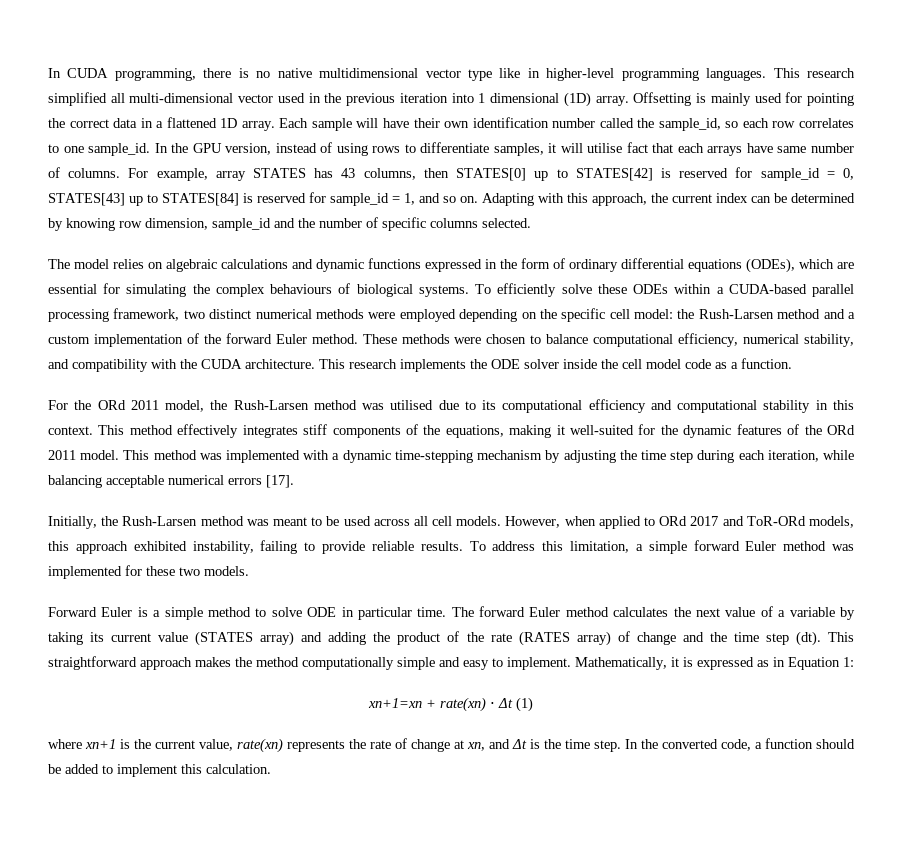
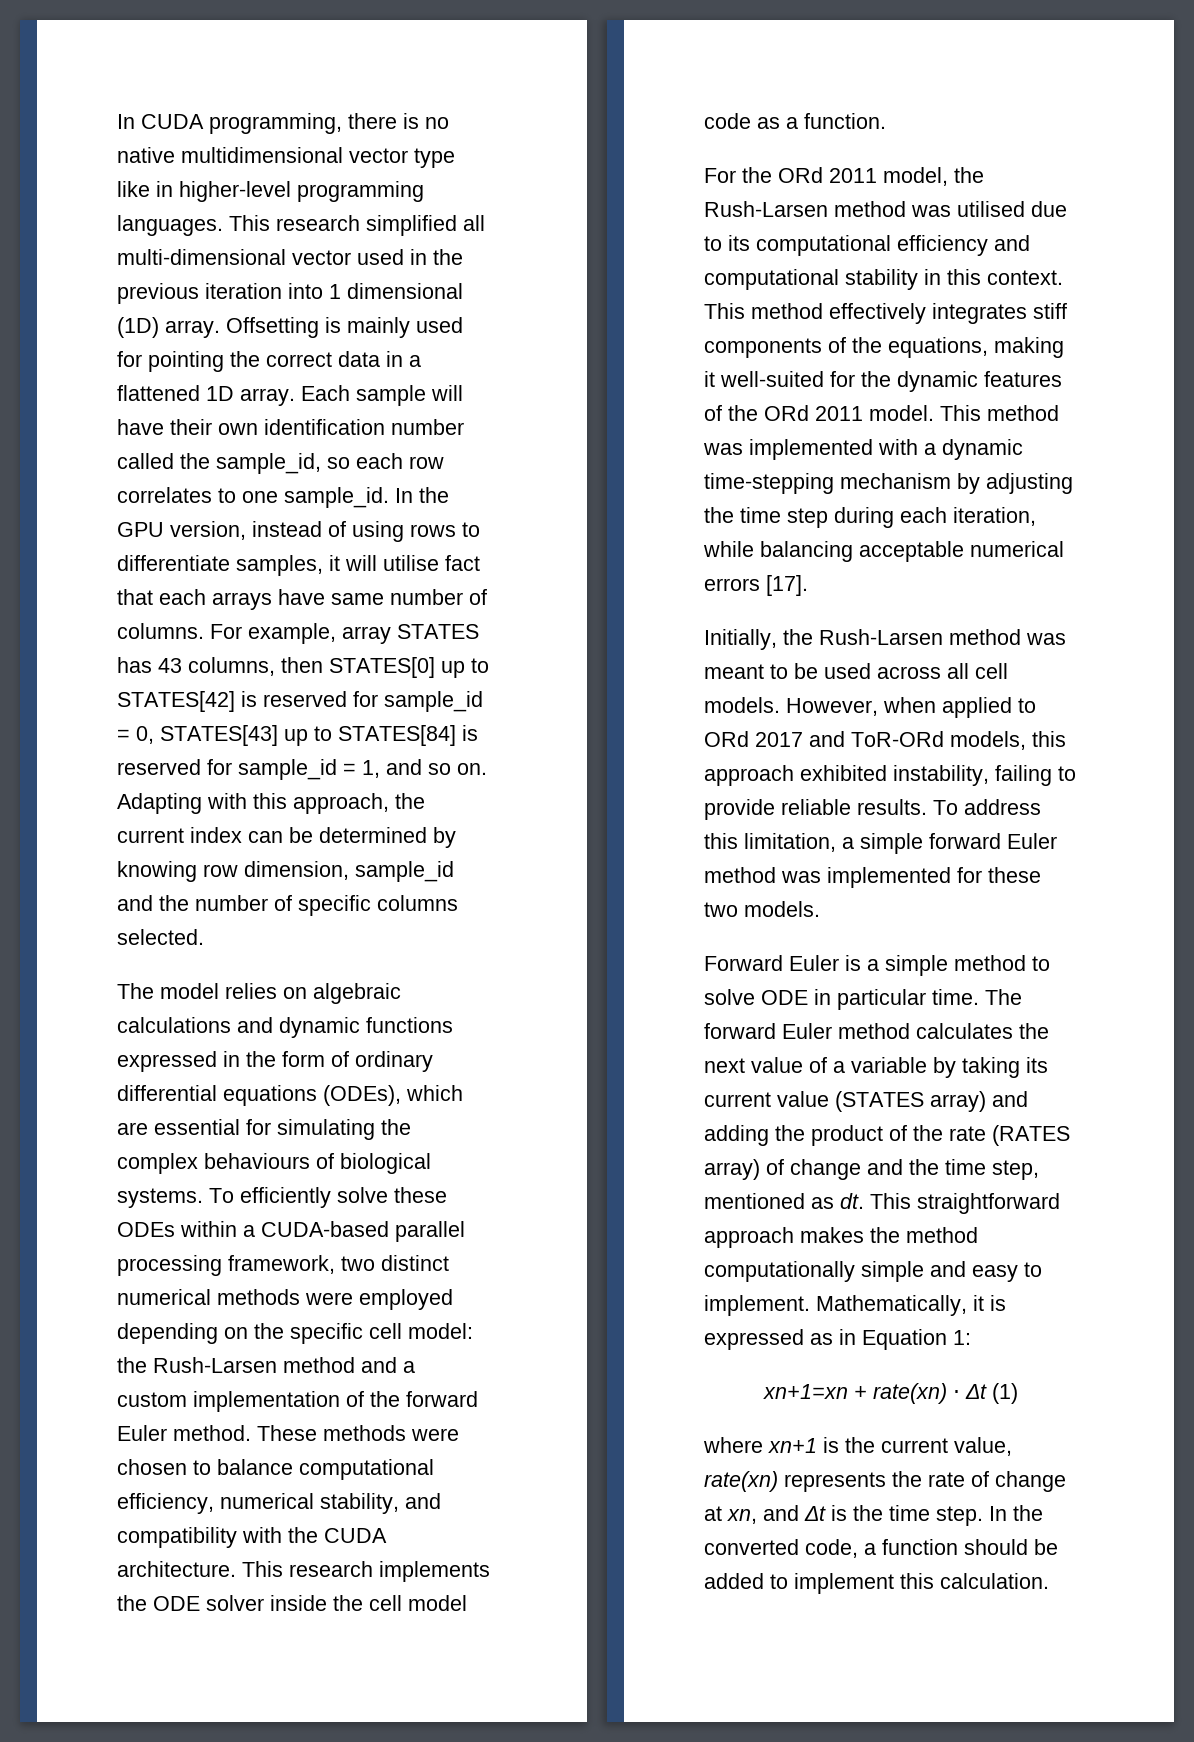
- The forward Euler method calculates the next value of a variable by taking its current value (STATES array) and adding the product of the rate (RATES array) of change and the time step (dt).
+ The forward Euler method calculates the next value of a variable by taking its current value (STATES array) and adding the product of the rate (RATES array) of change and the time step, mentioned as dt.

